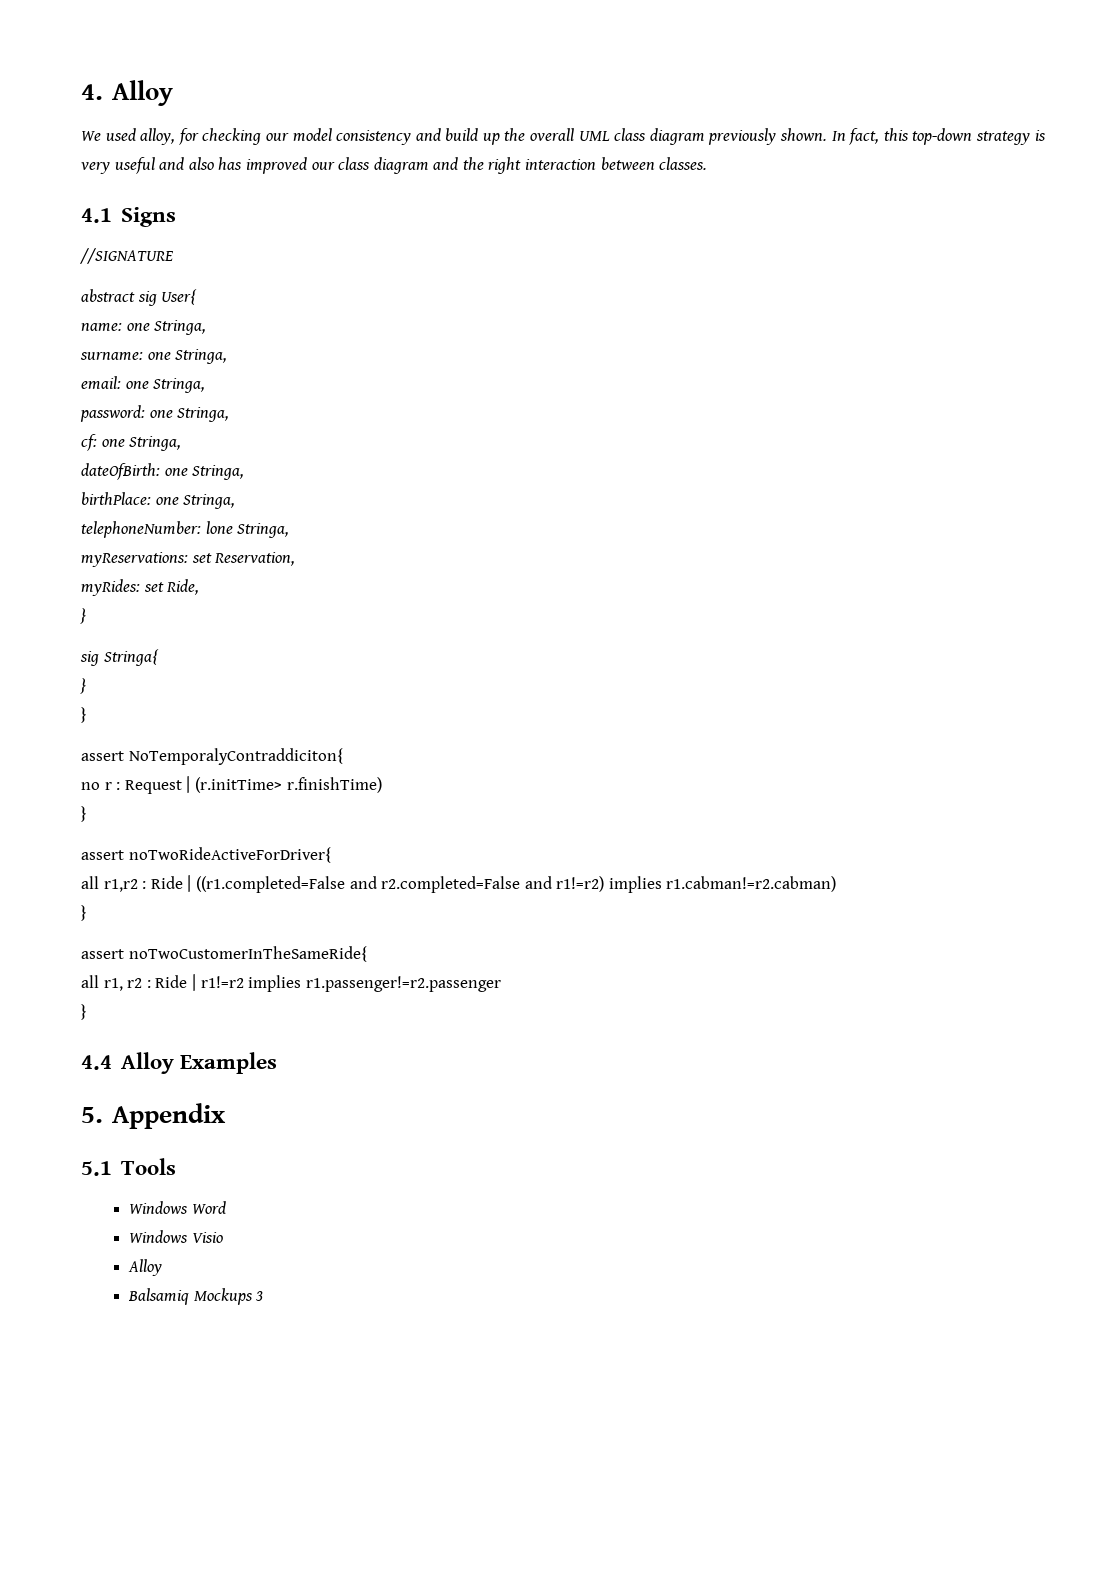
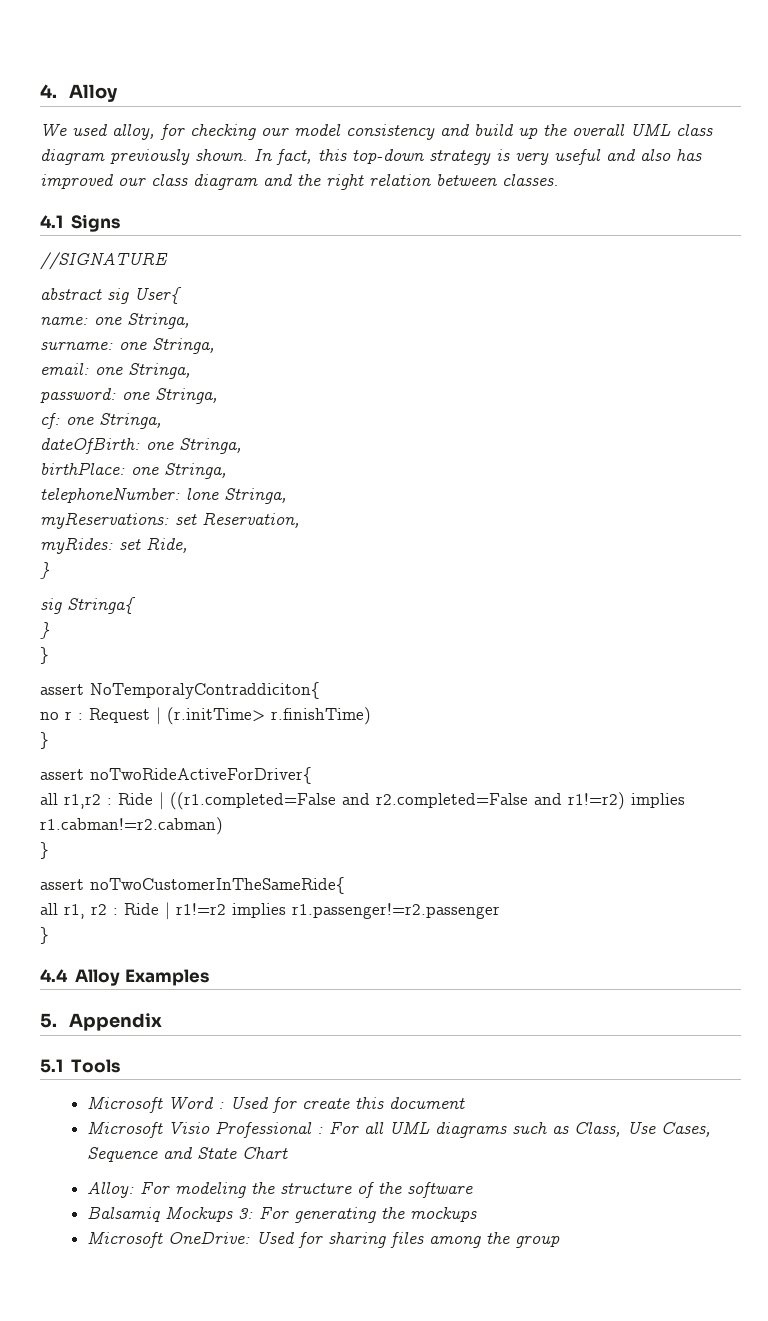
- In fact, this top-down strategy is very useful and also has improved our class diagram and the right interaction between classes.
+ In fact, this top-down strategy is very useful and also has improved our class diagram and the right relation between classes.
- Windows Word
- Windows Visio
- Alloy
- Balsamiq Mockups 3
+ Microsoft Word : Used for create this document
+ Microsoft Visio Professional : For all UML diagrams such as Class, Use Cases, Sequence and State Chart
+ Alloy: For modeling the structure of the software
+ Balsamiq Mockups 3: For generating the mockups
+ Microsoft OneDrive: Used for sharing files among the group

